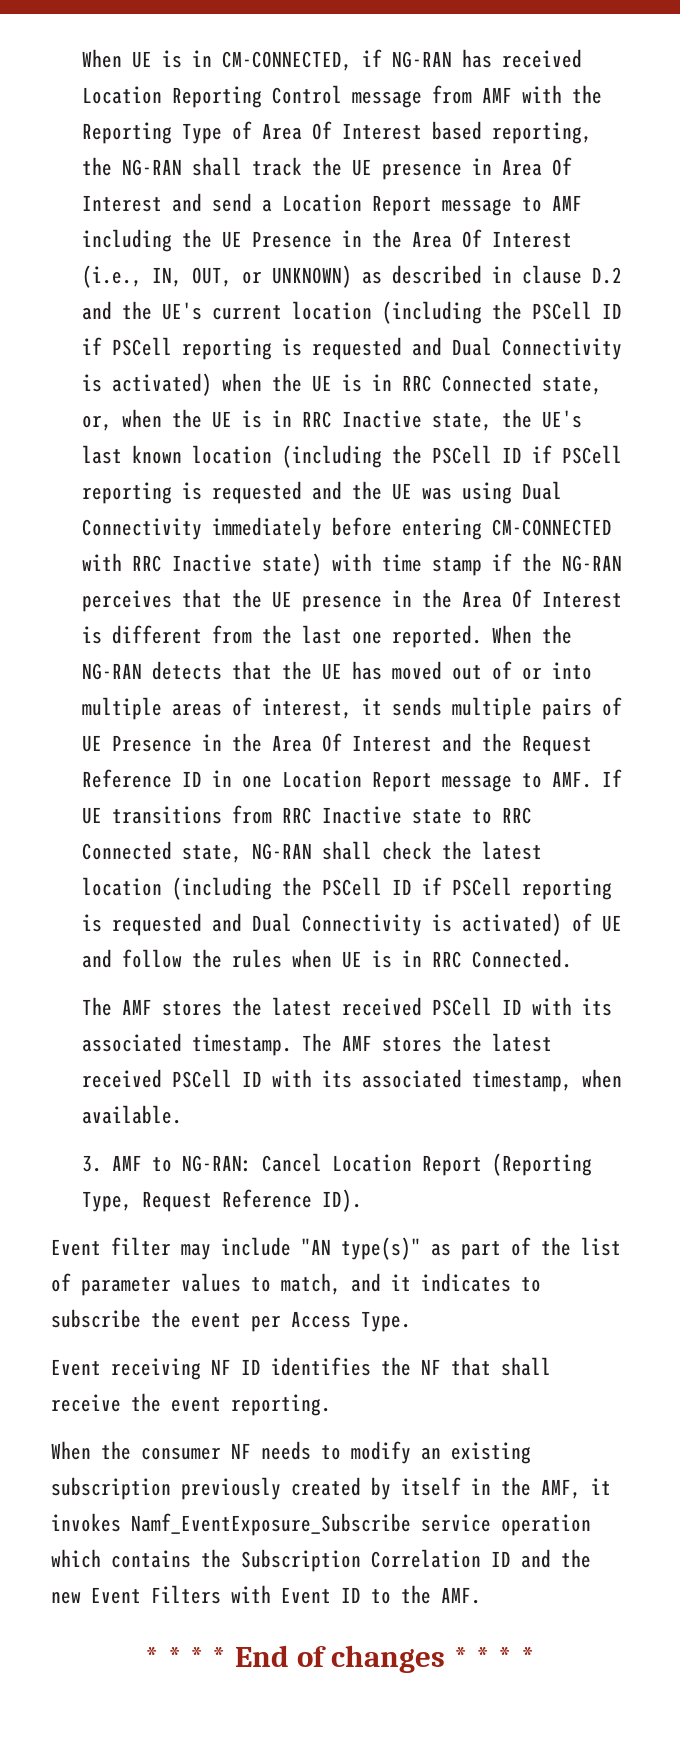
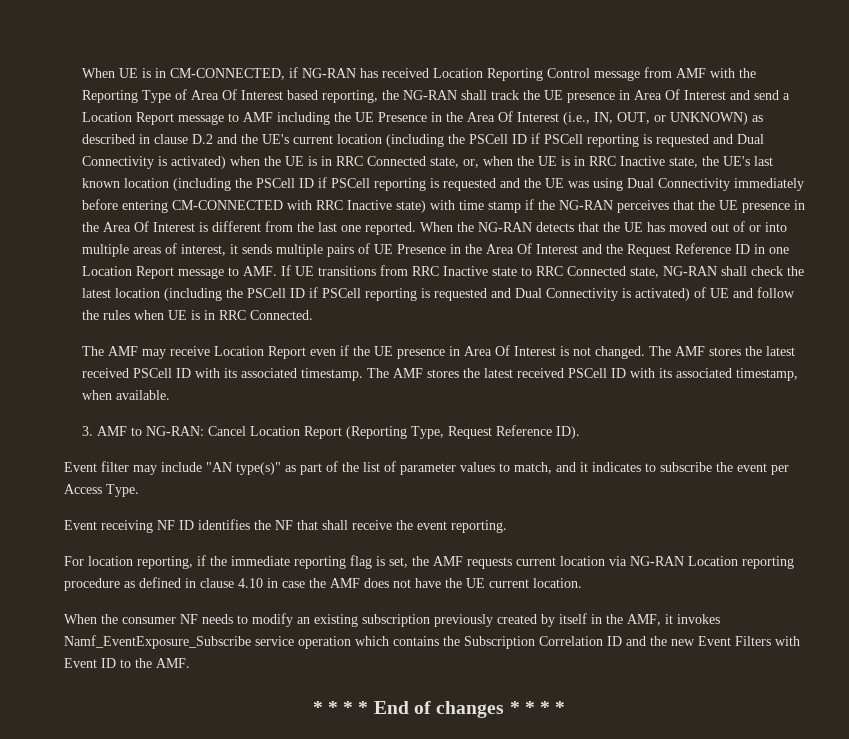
- The AMF stores the latest received PSCell ID with its associated timestamp.
+ The AMF may receive Location Report even if the UE presence in Area Of Interest is not changed. The AMF stores the latest received PSCell ID with its associated timestamp.
+ For location reporting, if the immediate reporting flag is set, the AMF requests current location via NG-RAN Location reporting procedure as defined in clause 4.10 in case the AMF does not have the UE current location.

